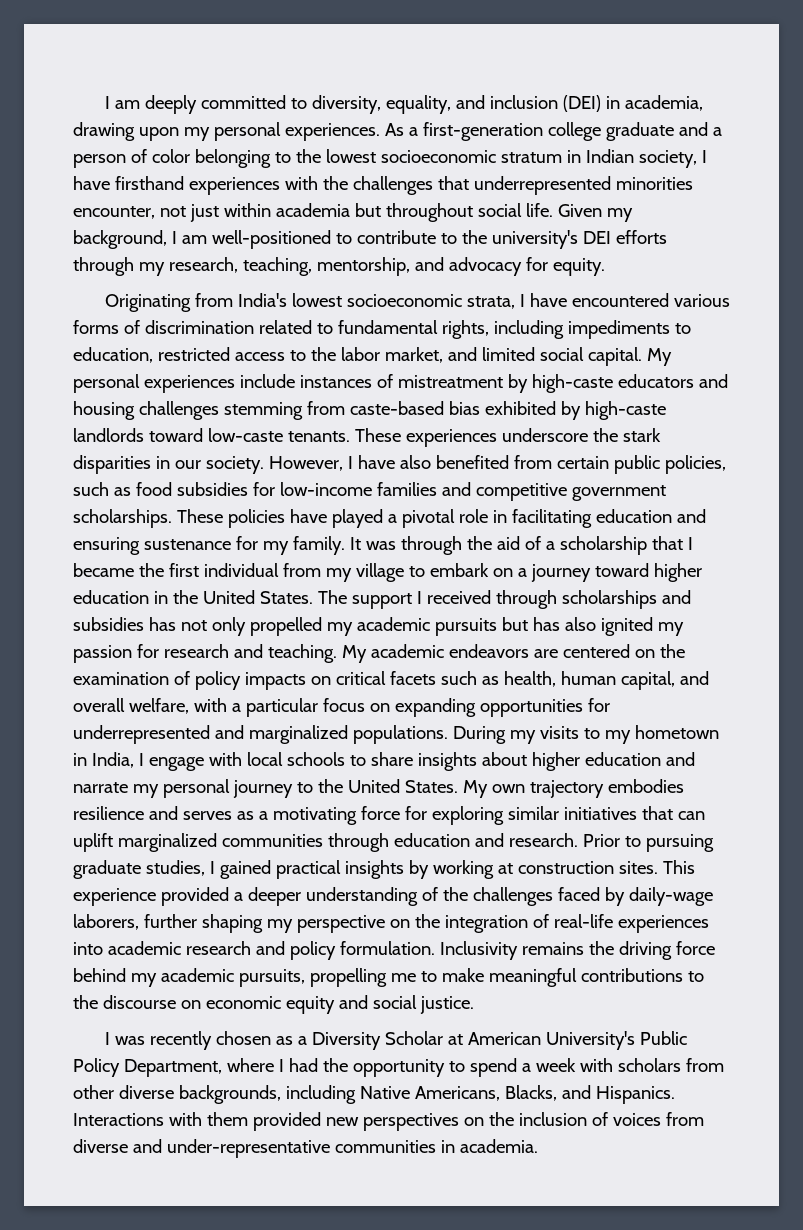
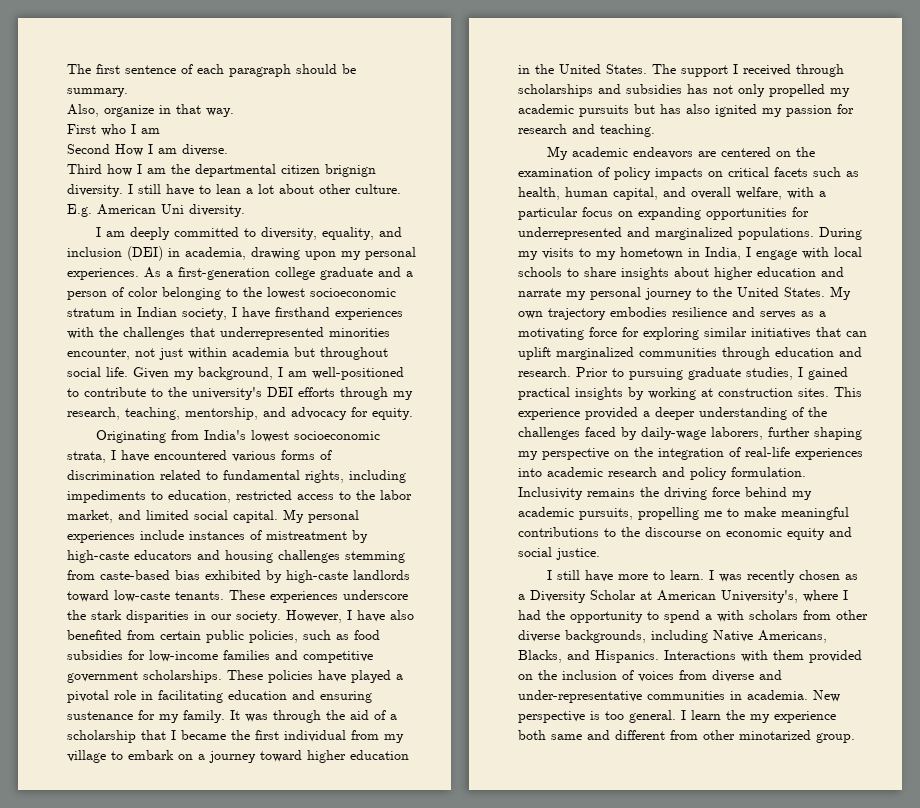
+ The first sentence of each paragraph should be summary.
+ Also, organize in that way.
+ First who I am
+ Second How I am diverse.
+ Third how I am the departmental citizen brignign diversity. I still have to lean a lot about other culture. E.g. American Uni diversity.
- The support I received through scholarships and subsidies has not only propelled my academic pursuits but has also ignited my passion for research and teaching. My academic endeavors are centered on the examination of policy impacts on critical facets such as health, human capital, and overall welfare, with a particular focus on expanding opportunities for underrepresented and marginalized populations.
+ The support I received through scholarships and subsidies has not only propelled my academic pursuits but has also ignited my passion for research and teaching.
+ My academic endeavors are centered on the examination of policy impacts on critical facets such as health, human capital, and overall welfare, with a particular focus on expanding opportunities for underrepresented and marginalized populations.
- I was recently chosen as a Diversity Scholar at American University's Public Policy Department, where I had the opportunity to spend a week with scholars from other diverse backgrounds, including Native Americans, Blacks, and Hispanics.
+ I still have more to learn. I was recently chosen as a Diversity Scholar at American University's, where I had the opportunity to spend a with scholars from other diverse backgrounds, including Native Americans, Blacks, and Hispanics.
- Interactions with them provided new perspectives on the inclusion of voices from diverse and under-representative communities in academia.
+ Interactions with them provided on the inclusion of voices from diverse and under-representative communities in academia.
+ New perspective is too general. I learn the my experience both same and different from other minotarized group.

